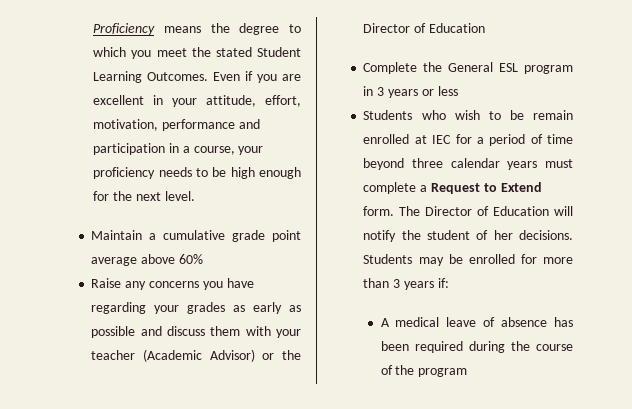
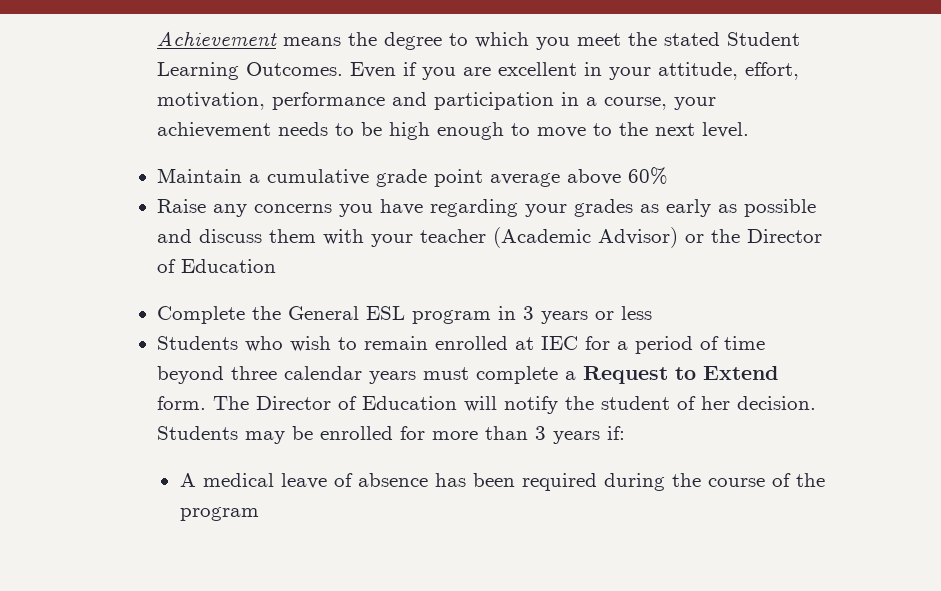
- Proficiency means the degree to which you meet the stated Student Learning Outcomes.
+ Achievement means the degree to which you meet the stated Student Learning Outcomes.
- Even if you are excellent in your attitude, effort, motivation, performance and participation in a course, your proficiency needs to be high enough for the next level.
+ Even if you are excellent in your attitude, effort, motivation, performance and participation in a course, your achievement needs to be high enough to move to the next level.
- Students who wish to be remain enrolled at IEC for a period of time beyond three calendar years must complete a Request to Extend form.
+ Students who wish to remain enrolled at IEC for a period of time beyond three calendar years must complete a Request to Extend form.
- The Director of Education will notify the student of her decisions.
+ The Director of Education will notify the student of her decision.

